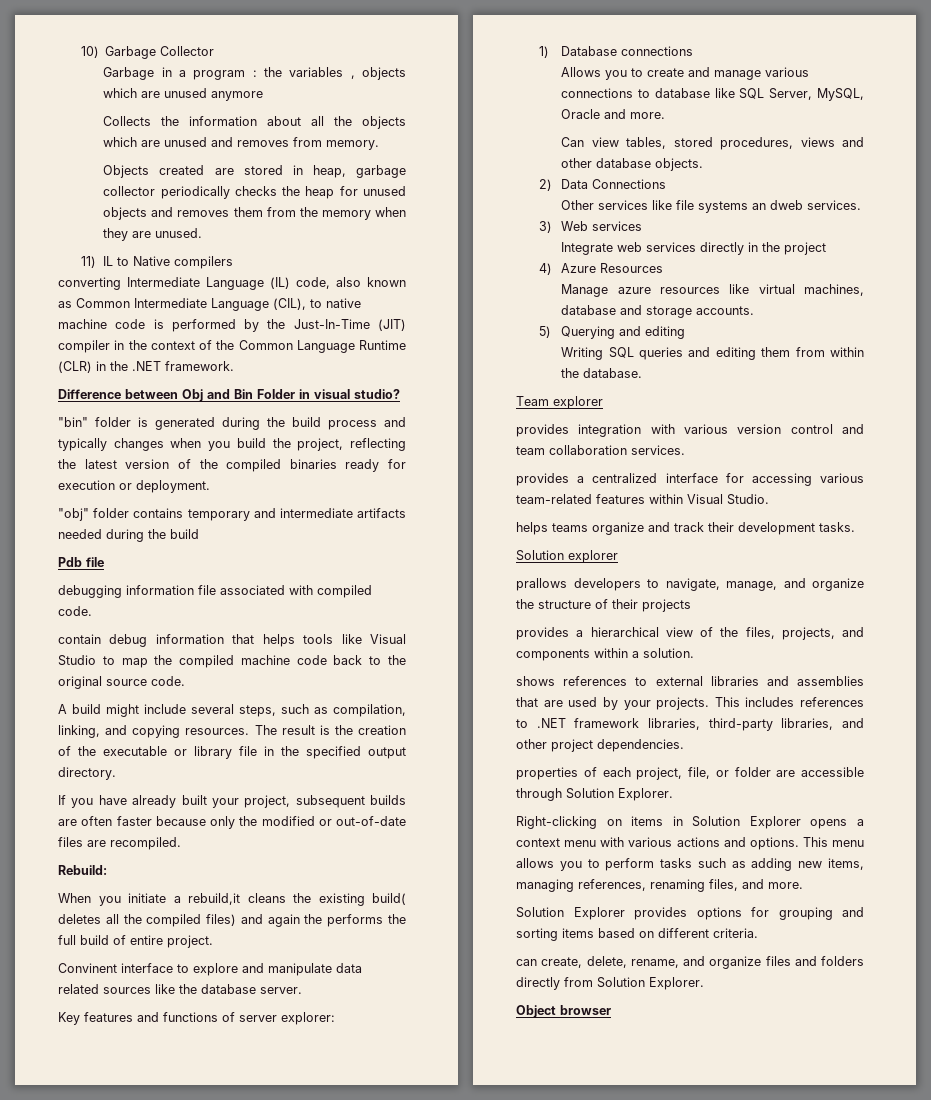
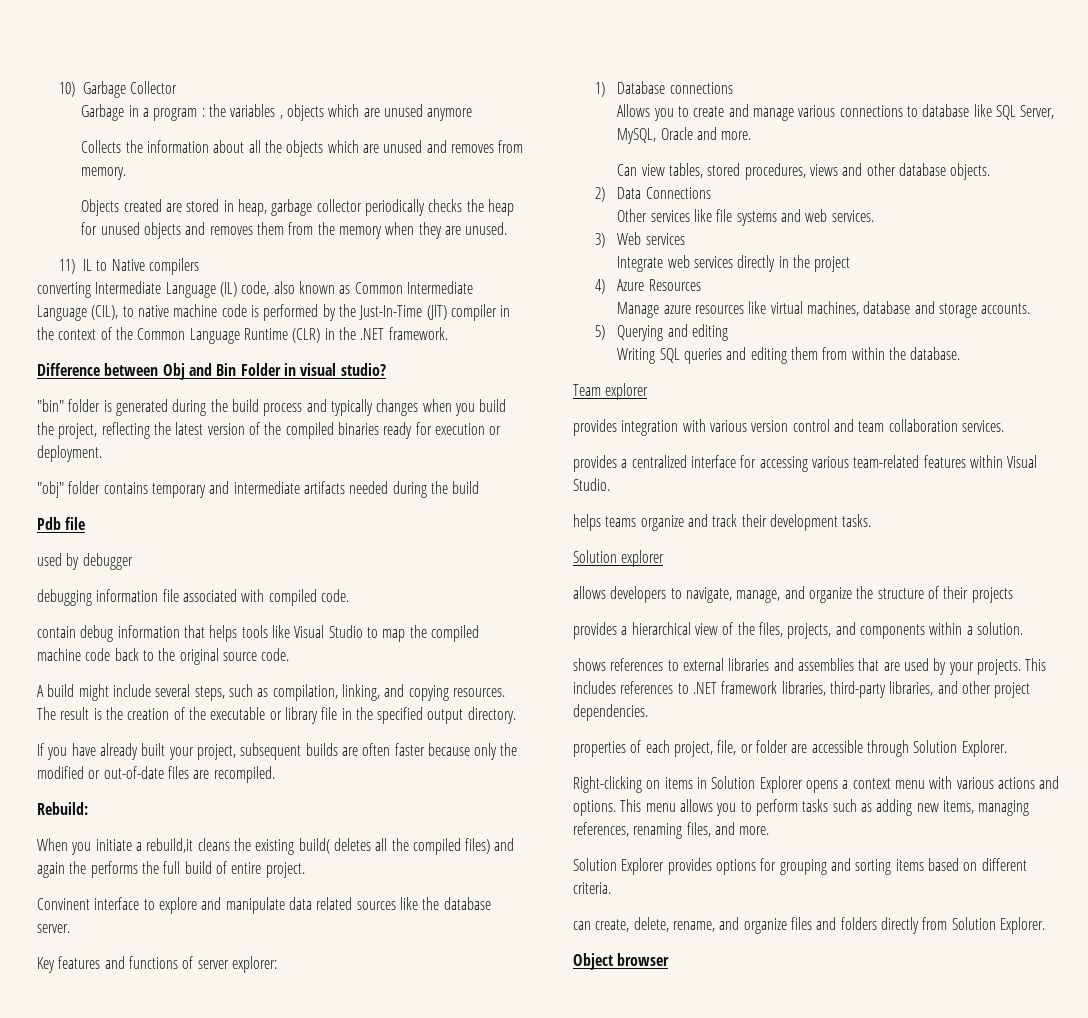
+ used by debugger
- Other services like file systems an dweb services.
+ Other services like file systems and web services.
- prallows developers to navigate, manage, and organize the structure of their projects
+ allows developers to navigate, manage, and organize the structure of their projects

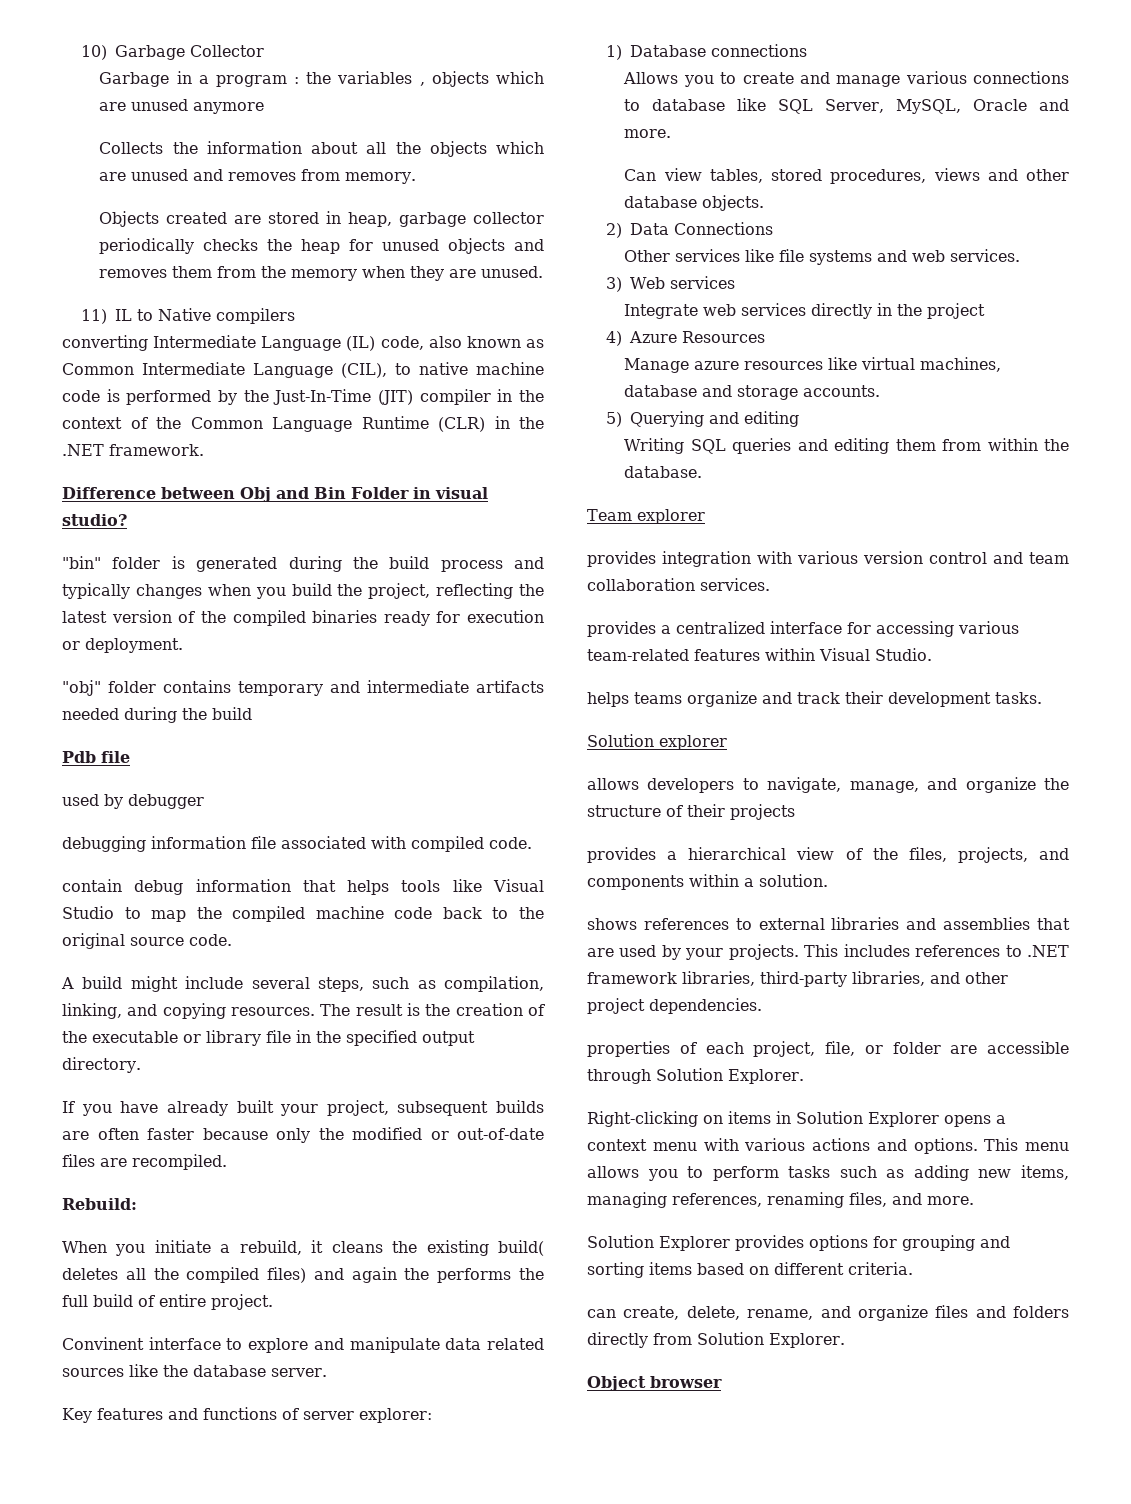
- When you initiate a rebuild,it cleans the existing build( deletes all the compiled files) and again the performs the full build of entire project.
+ When you initiate a rebuild, it cleans the existing build( deletes all the compiled files) and again the performs the full build of entire project.

